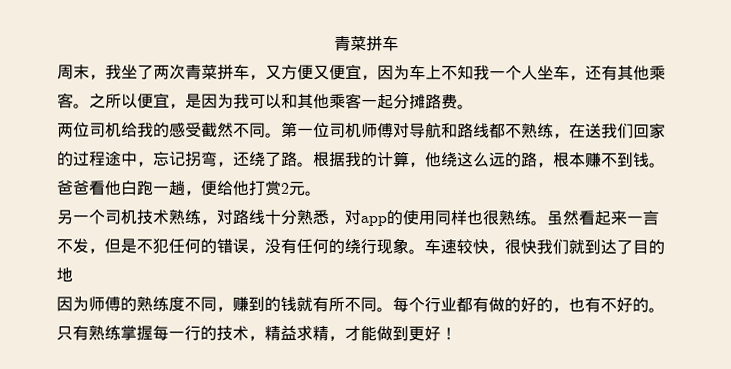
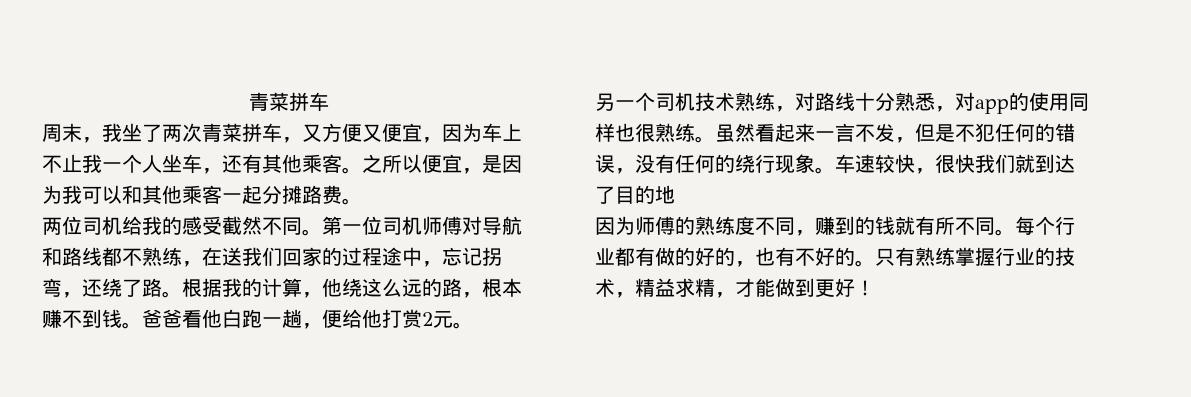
- 周末，我坐了两次青菜拼车，又方便又便宜，因为车上不知我一个人坐车，还有其他乘客。
+ 周末，我坐了两次青菜拼车，又方便又便宜，因为车上不止我一个人坐车，还有其他乘客。
- 只有熟练掌握每一行的技术，精益求精，才能做到更好！
+ 只有熟练掌握行业的技术，精益求精，才能做到更好！

